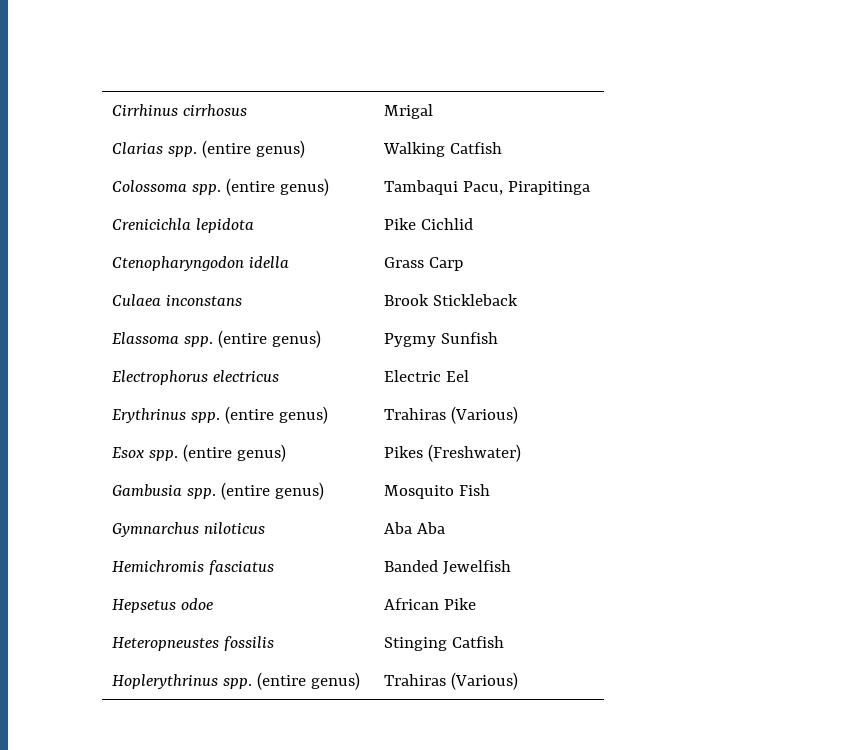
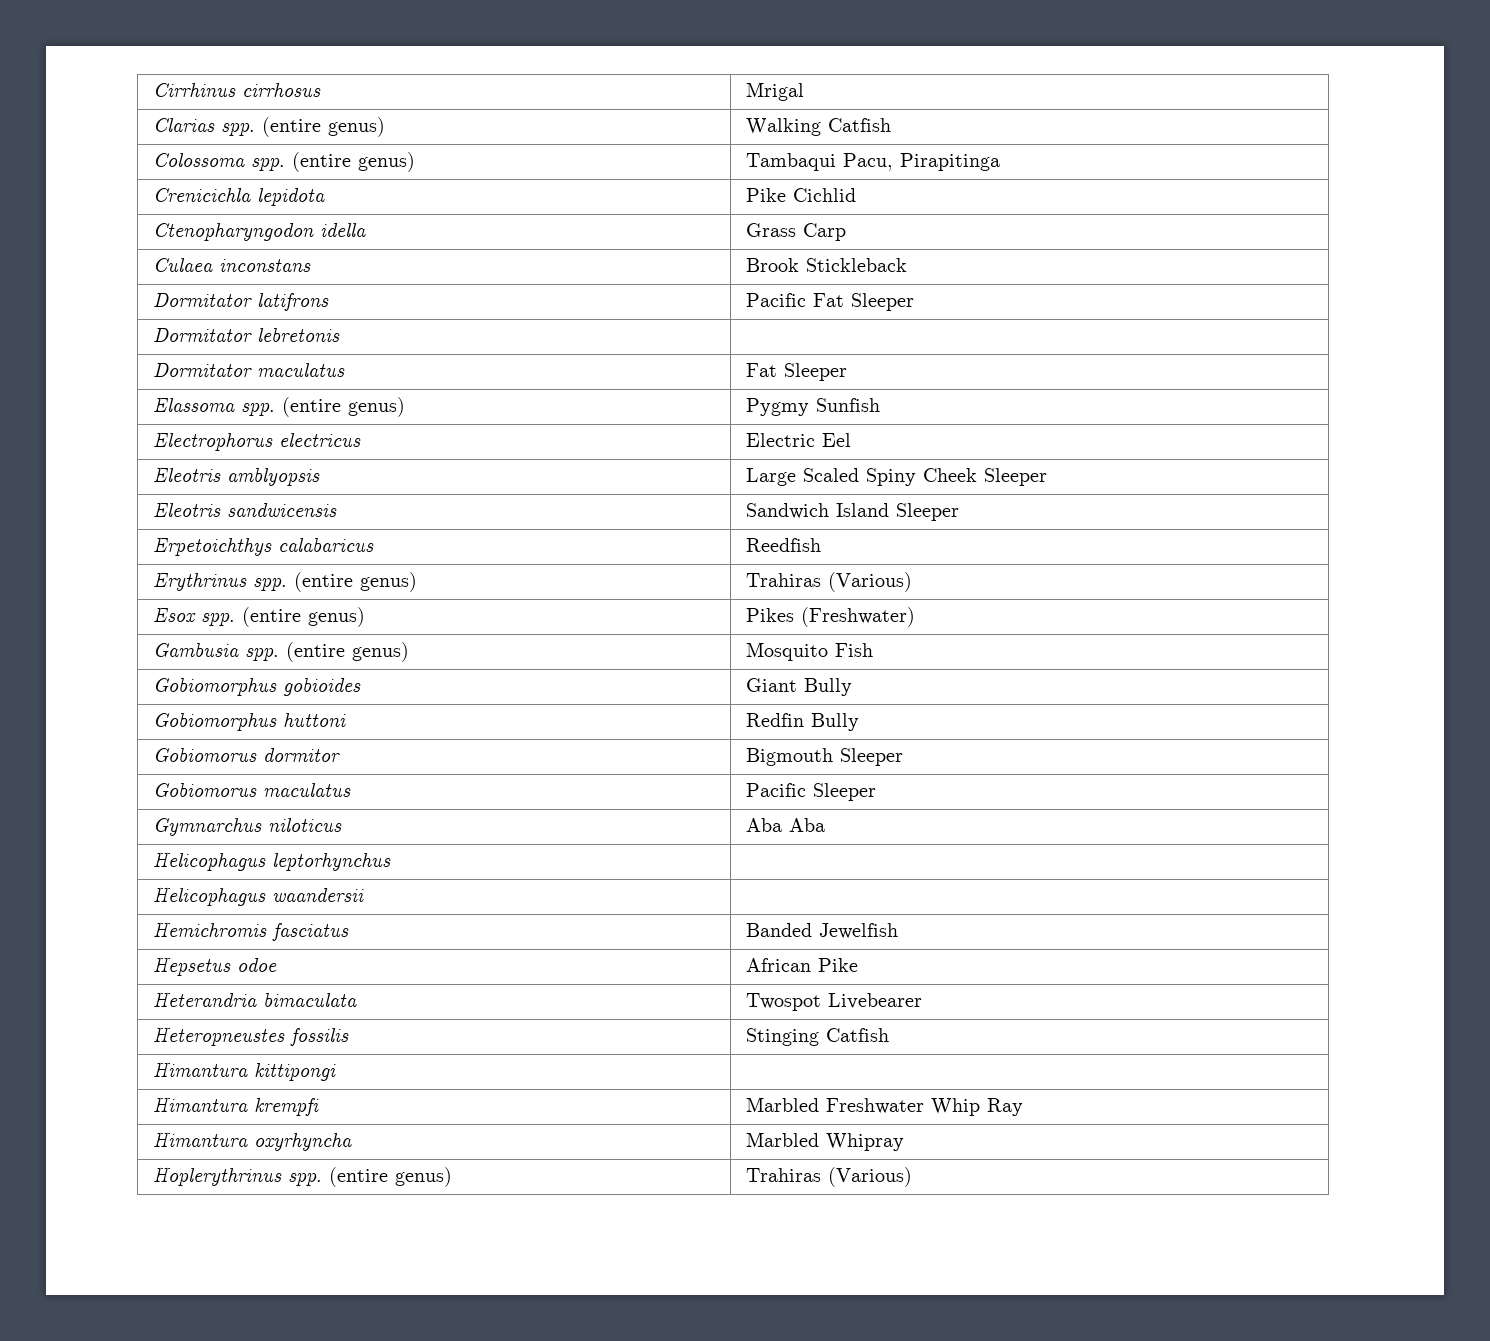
+ Dormitator latifrons | Pacific Fat Sleeper
+ Dormitator lebretonis |
+ Dormitator maculatus | Fat Sleeper
+ Eleotris amblyopsis | Large Scaled Spiny Cheek Sleeper
+ Eleotris sandwicensis | Sandwich Island Sleeper
+ Erpetoichthys calabaricus | Reedfish
+ Gobiomorphus gobioides | Giant Bully
+ Gobiomorphus huttoni | Redfin Bully
+ Gobiomorus dormitor | Bigmouth Sleeper
+ Gobiomorus maculatus | Pacific Sleeper
+ Helicophagus leptorhynchus |
+ Helicophagus waandersii |
+ Heterandria bimaculata | Twospot Livebearer
+ Himantura kittipongi |
+ Himantura krempfi | Marbled Freshwater Whip Ray
+ Himantura oxyrhyncha | Marbled Whipray

